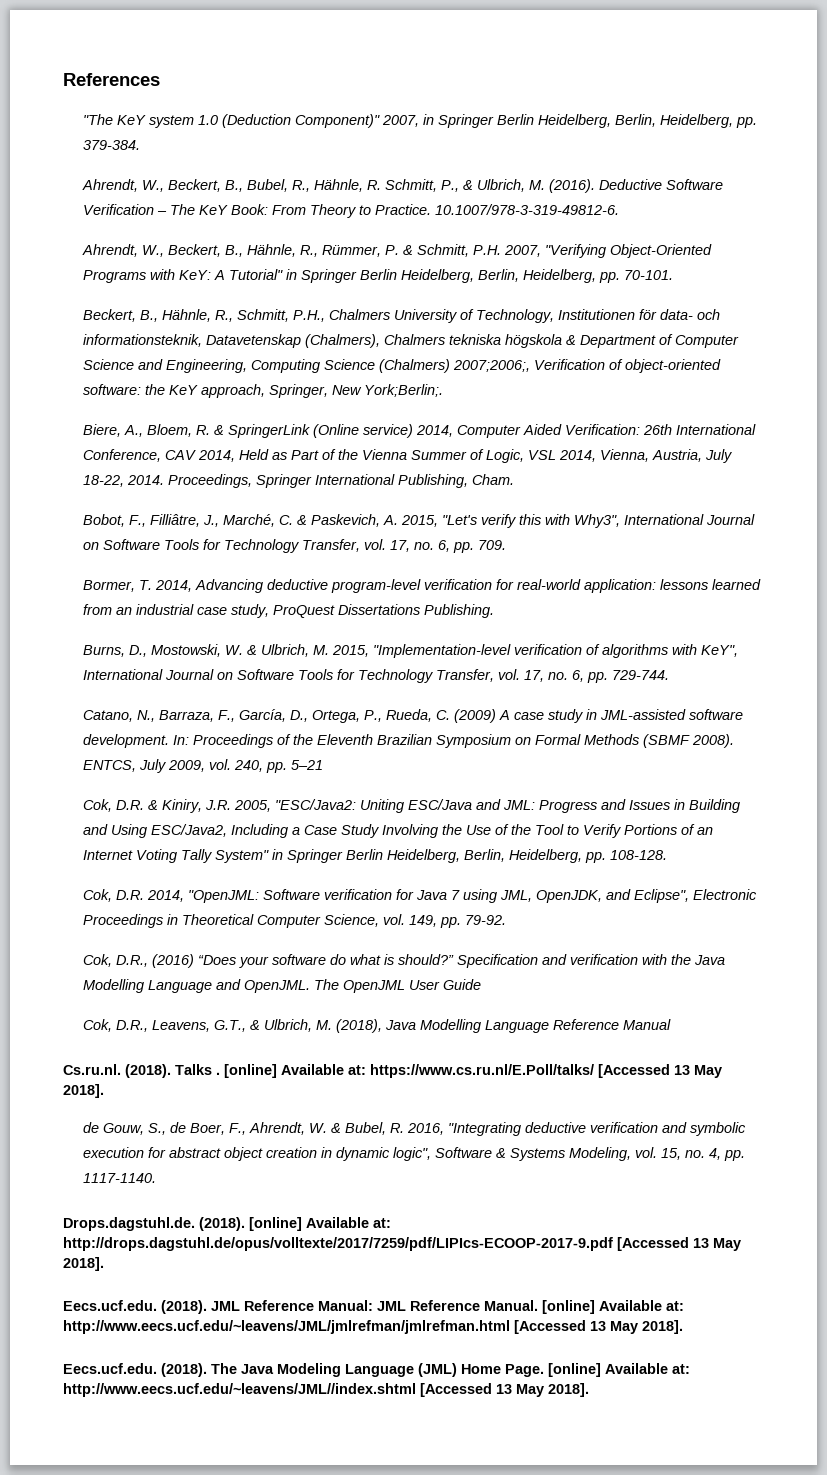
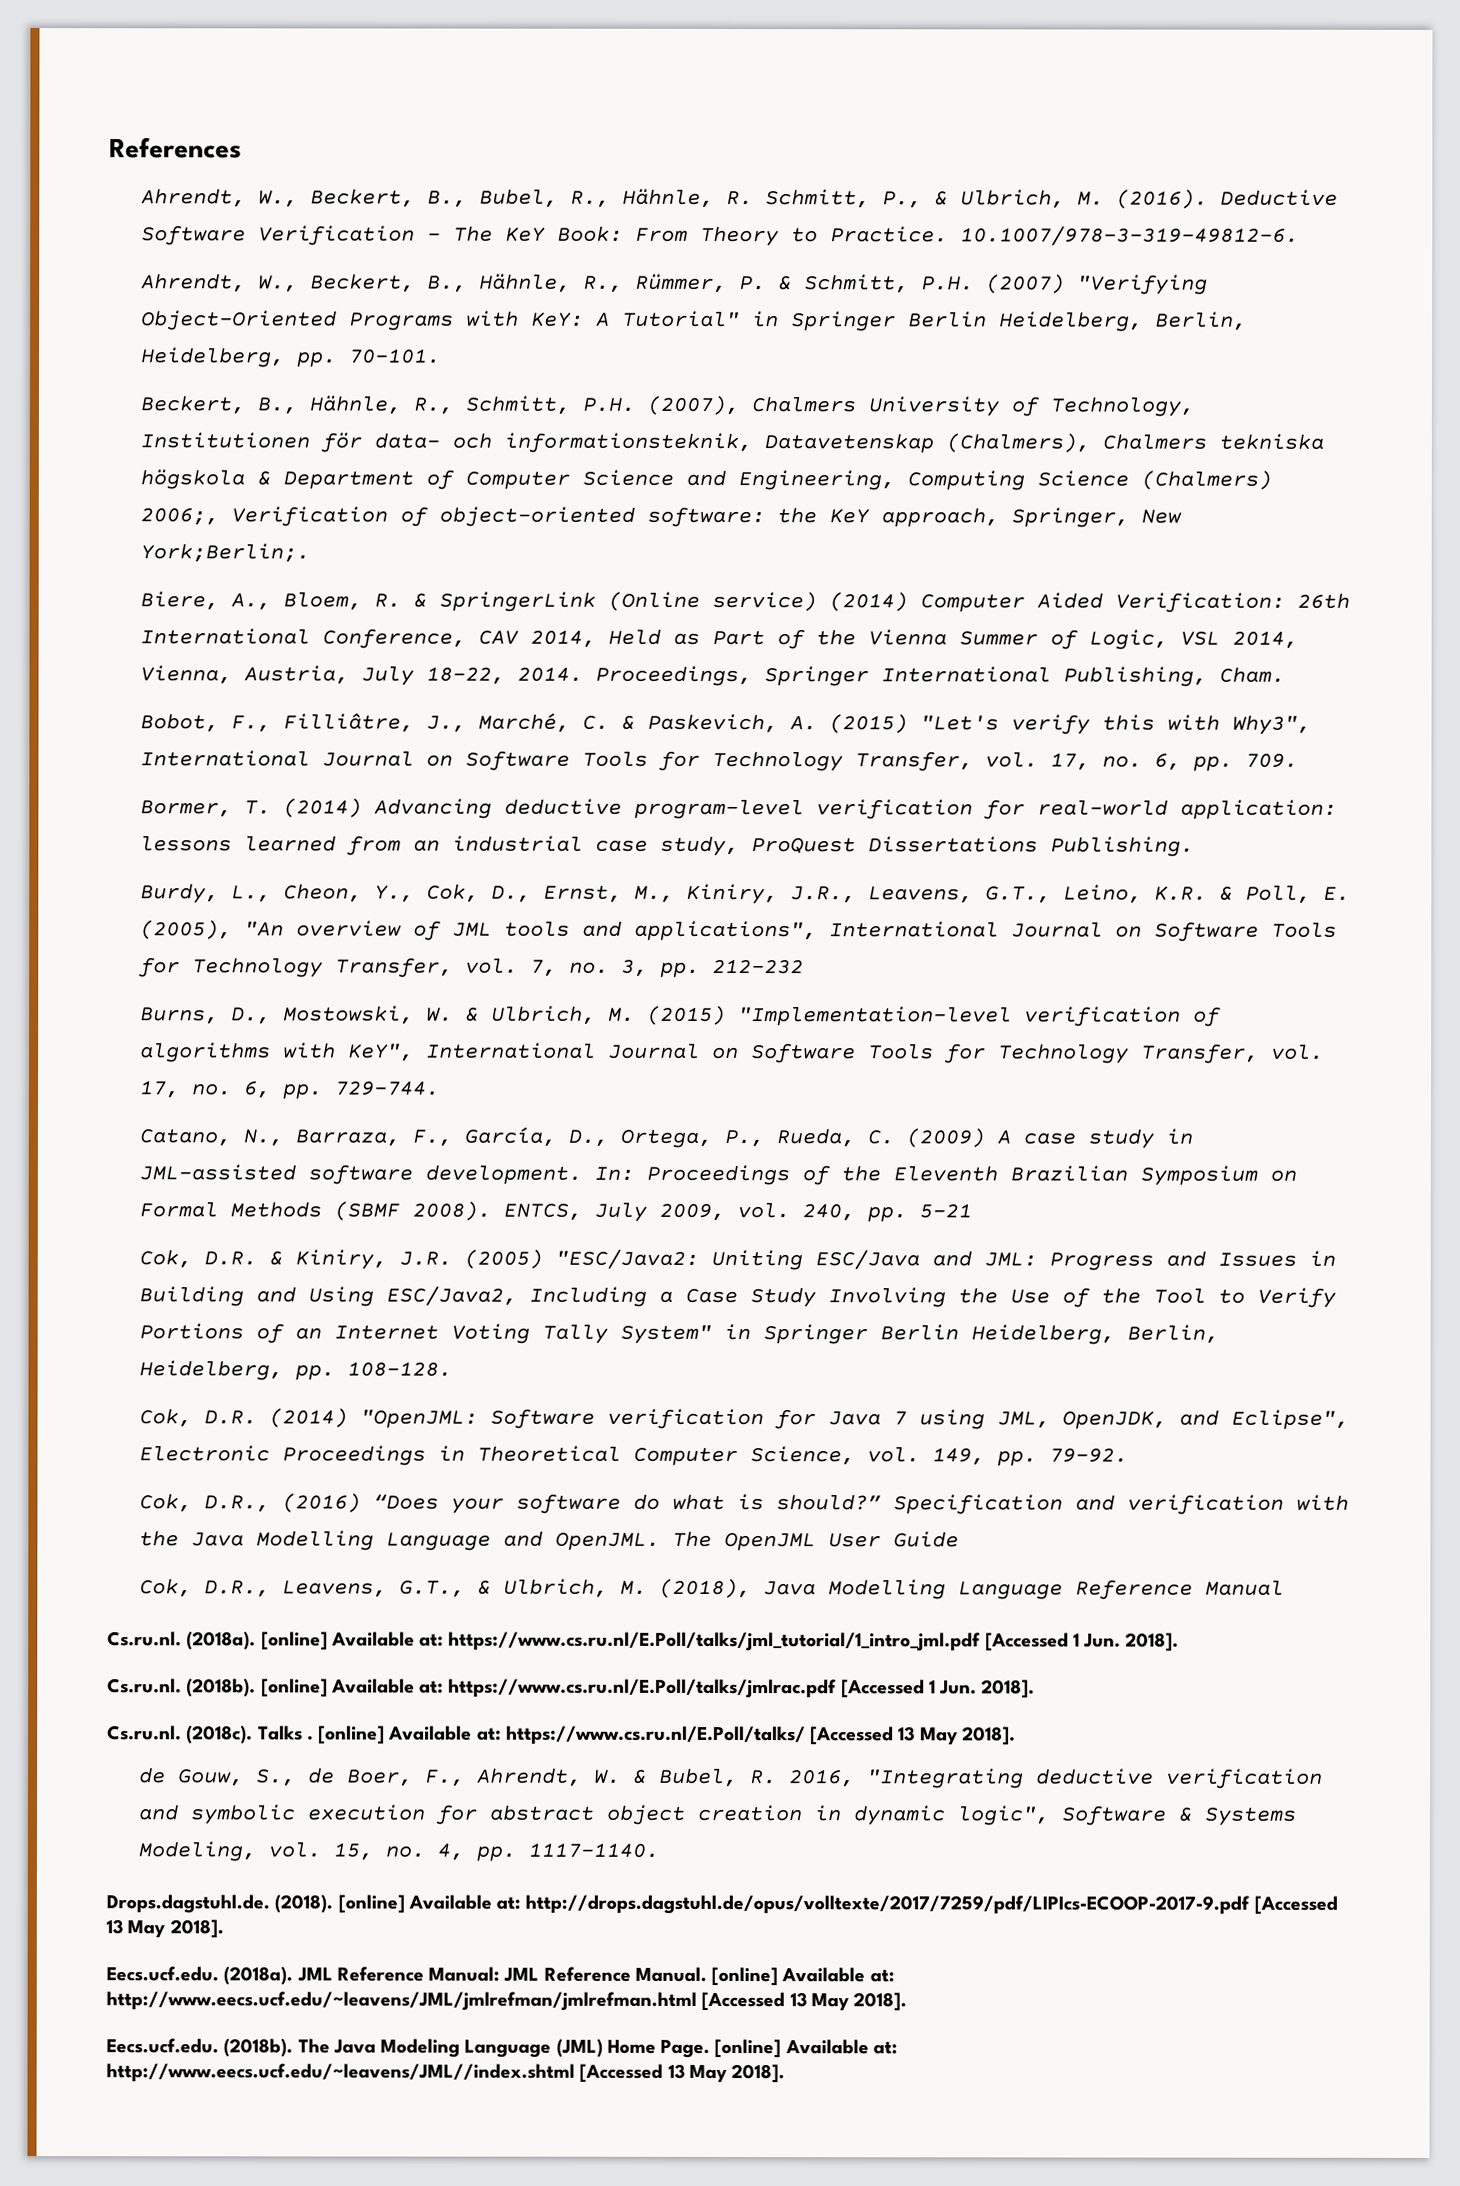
- "The KeY system 1.0 (Deduction Component)" 2007, in Springer Berlin Heidelberg, Berlin, Heidelberg, pp. 379-384.
- Ahrendt, W., Beckert, B., Hähnle, R., Rümmer, P. & Schmitt, P.H. 2007, "Verifying Object-Oriented Programs with KeY: A Tutorial" in Springer Berlin Heidelberg, Berlin, Heidelberg, pp. 70-101.
+ Ahrendt, W., Beckert, B., Hähnle, R., Rümmer, P. & Schmitt, P.H. (2007) "Verifying Object-Oriented Programs with KeY: A Tutorial" in Springer Berlin Heidelberg, Berlin, Heidelberg, pp. 70-101.
- Beckert, B., Hähnle, R., Schmitt, P.H., Chalmers University of Technology, Institutionen för data- och informationsteknik, Datavetenskap (Chalmers), Chalmers tekniska högskola & Department of Computer Science and Engineering, Computing Science (Chalmers) 2007;2006;, Verification of object-oriented software: the KeY approach, Springer, New York;Berlin;.
+ Beckert, B., Hähnle, R., Schmitt, P.H. (2007), Chalmers University of Technology, Institutionen för data- och informationsteknik, Datavetenskap (Chalmers), Chalmers tekniska högskola & Department of Computer Science and Engineering, Computing Science (Chalmers) 2006;, Verification of object-oriented software: the KeY approach, Springer, New York;Berlin;.
- Biere, A., Bloem, R. & SpringerLink (Online service) 2014, Computer Aided Verification: 26th International Conference, CAV 2014, Held as Part of the Vienna Summer of Logic, VSL 2014, Vienna, Austria, July 18-22, 2014.
+ Biere, A., Bloem, R. & SpringerLink (Online service) (2014) Computer Aided Verification: 26th International Conference, CAV 2014, Held as Part of the Vienna Summer of Logic, VSL 2014, Vienna, Austria, July 18-22, 2014.
- Bobot, F., Filliâtre, J., Marché, C. & Paskevich, A. 2015, "Let's verify this with Why3", International Journal on Software Tools for Technology Transfer, vol. 17, no. 6, pp. 709.
+ Bobot, F., Filliâtre, J., Marché, C. & Paskevich, A. (2015) "Let's verify this with Why3", International Journal on Software Tools for Technology Transfer, vol. 17, no. 6, pp. 709.
- Bormer, T. 2014, Advancing deductive program-level verification for real-world application: lessons learned from an industrial case study, ProQuest Dissertations Publishing.
+ Bormer, T. (2014) Advancing deductive program-level verification for real-world application: lessons learned from an industrial case study, ProQuest Dissertations Publishing.
+ Burdy, L., Cheon, Y., Cok, D., Ernst, M., Kiniry, J.R., Leavens, G.T., Leino, K.R. & Poll, E. (2005), "An overview of JML tools and applications", International Journal on Software Tools for Technology Transfer, vol. 7, no. 3, pp. 212-232
- Burns, D., Mostowski, W. & Ulbrich, M. 2015, "Implementation-level verification of algorithms with KeY", International Journal on Software Tools for Technology Transfer, vol. 17, no. 6, pp. 729-744.
+ Burns, D., Mostowski, W. & Ulbrich, M. (2015) "Implementation-level verification of algorithms with KeY", International Journal on Software Tools for Technology Transfer, vol. 17, no. 6, pp. 729-744.
- Cok, D.R. & Kiniry, J.R. 2005, "ESC/Java2: Uniting ESC/Java and JML: Progress and Issues in Building and Using ESC/Java2, Including a Case Study Involving the Use of the Tool to Verify Portions of an Internet Voting Tally System" in Springer Berlin Heidelberg, Berlin, Heidelberg, pp. 108-128.
+ Cok, D.R. & Kiniry, J.R. (2005) "ESC/Java2: Uniting ESC/Java and JML: Progress and Issues in Building and Using ESC/Java2, Including a Case Study Involving the Use of the Tool to Verify Portions of an Internet Voting Tally System" in Springer Berlin Heidelberg, Berlin, Heidelberg, pp. 108-128.
- Cok, D.R. 2014, "OpenJML: Software verification for Java 7 using JML, OpenJDK, and Eclipse", Electronic Proceedings in Theoretical Computer Science, vol. 149, pp. 79-92.
+ Cok, D.R. (2014) "OpenJML: Software verification for Java 7 using JML, OpenJDK, and Eclipse", Electronic Proceedings in Theoretical Computer Science, vol. 149, pp. 79-92.
- Cs.ru.nl. (2018).
+ Cs.ru.nl. (2018a). [online] Available at: https://www.cs.ru.nl/E.Poll/talks/jml_tutorial/1_intro_jml.pdf [Accessed 1 Jun. 2018].
+ Cs.ru.nl. (2018b). [online] Available at: https://www.cs.ru.nl/E.Poll/talks/jmlrac.pdf [Accessed 1 Jun. 2018].
+ Cs.ru.nl. (2018c).
  [online] Available at: http://drops.dagstuhl.de/opus/volltexte/2017/7259/pdf/LIPIcs-ECOOP-2017-9.pdf [Accessed 13 May 2018].
- Eecs.ucf.edu. (2018).
+ Eecs.ucf.edu. (2018a).
  [online] Available at: http://www.eecs.ucf.edu/~leavens/JML/jmlrefman/jmlrefman.html [Accessed 13 May 2018].
- Eecs.ucf.edu. (2018).
+ Eecs.ucf.edu. (2018b).

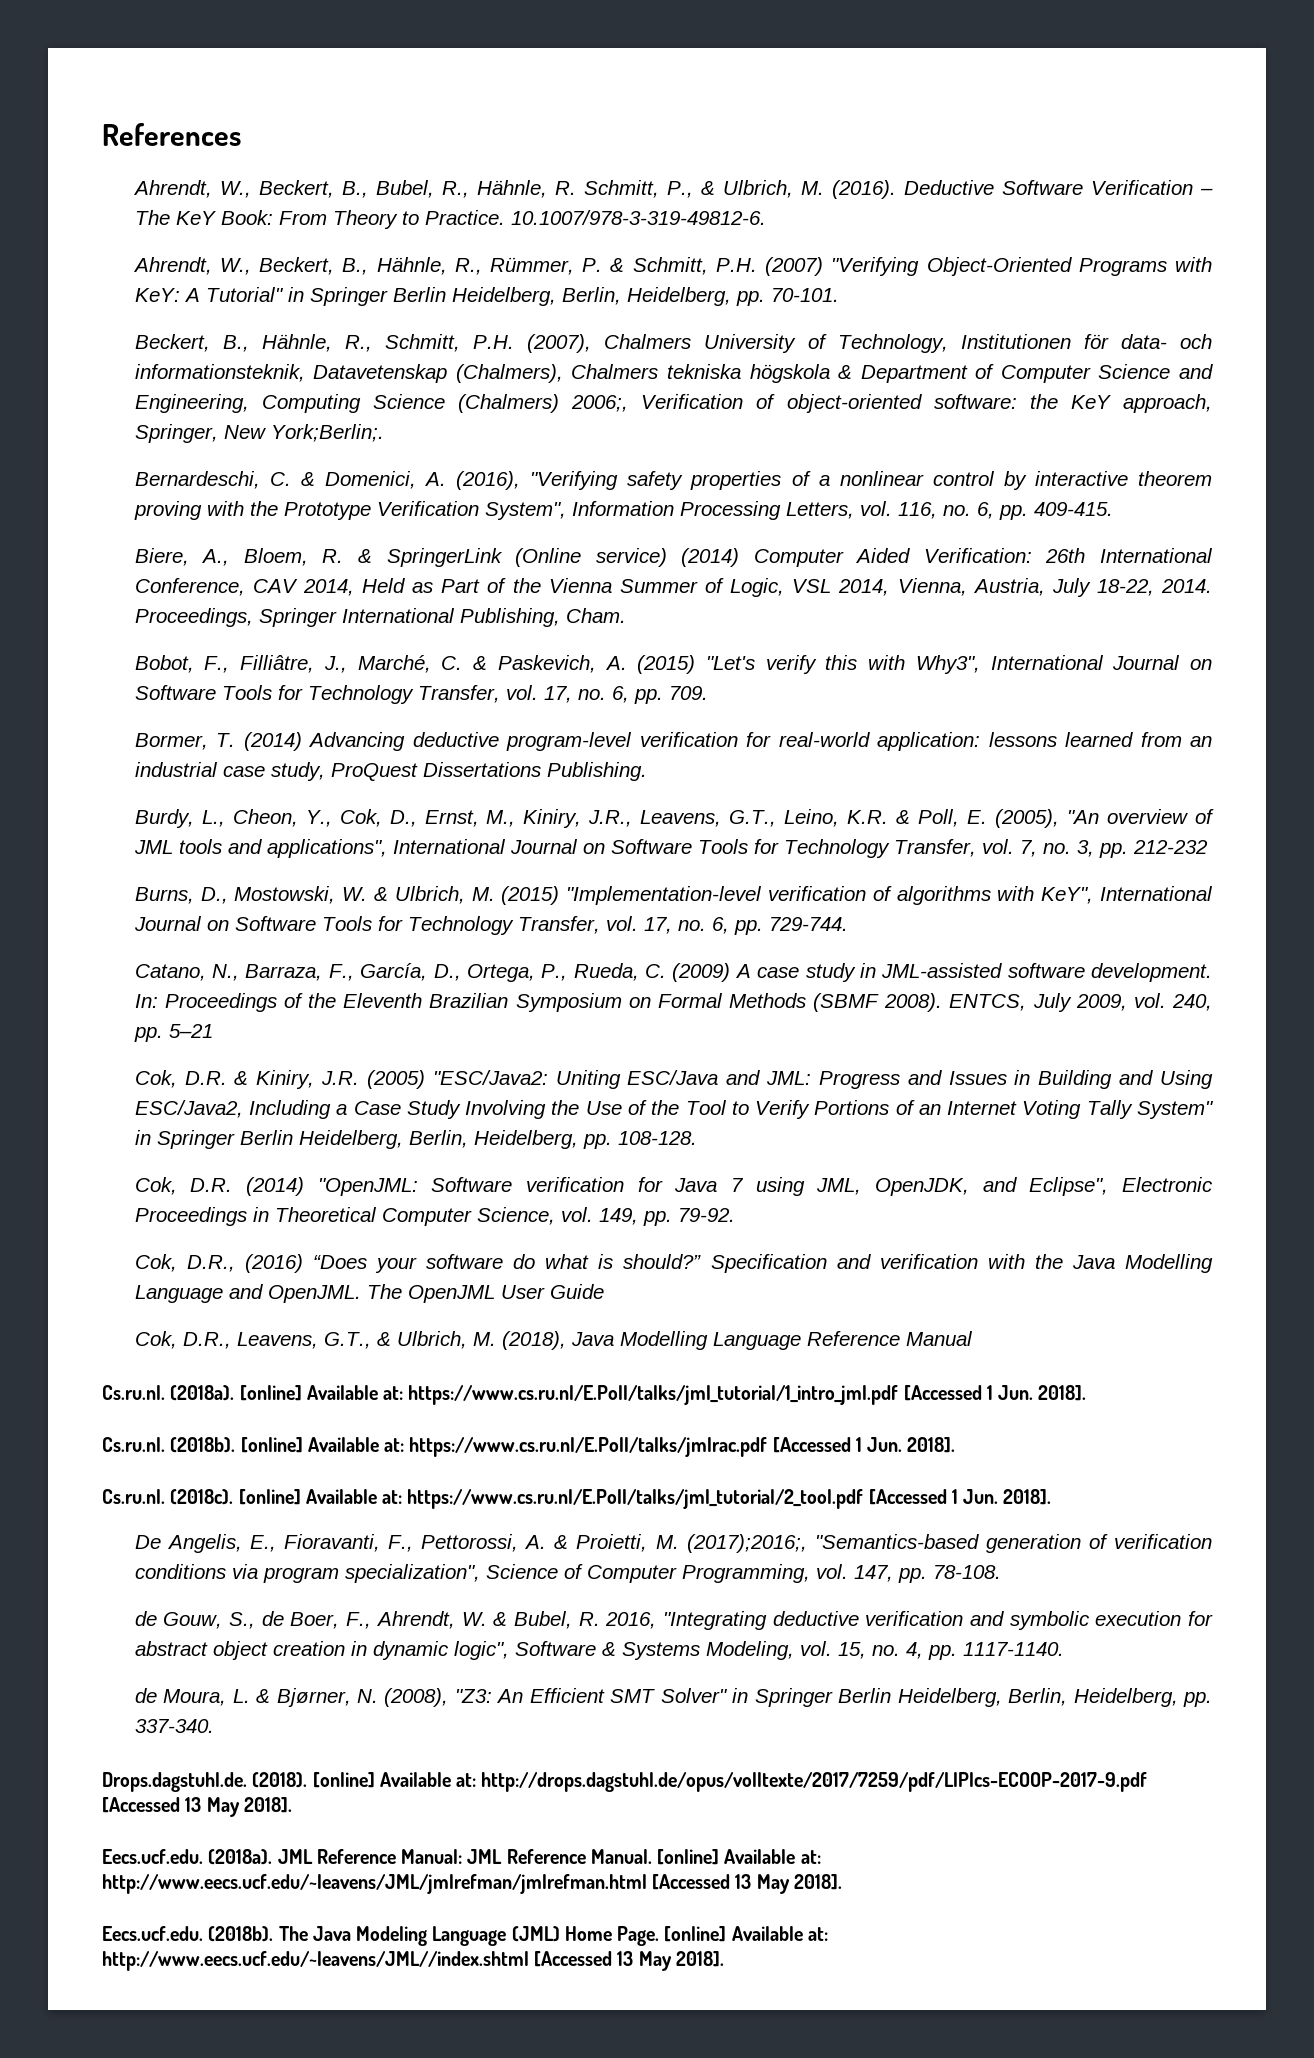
+ Bernardeschi, C. & Domenici, A. (2016), "Verifying safety properties of a nonlinear control by interactive theorem proving with the Prototype Verification System", Information Processing Letters, vol. 116, no. 6, pp. 409-415.
- Talks . [online] Available at: https://www.cs.ru.nl/E.Poll/talks/ [Accessed 13 May 2018].
+ [online] Available at: https://www.cs.ru.nl/E.Poll/talks/jml_tutorial/2_tool.pdf [Accessed 1 Jun. 2018].
+ De Angelis, E., Fioravanti, F., Pettorossi, A. & Proietti, M. (2017);2016;, "Semantics-based generation of verification conditions via program specialization", Science of Computer Programming, vol. 147, pp. 78-108.
+ de Moura, L. & Bjørner, N. (2008), "Z3: An Efficient SMT Solver" in Springer Berlin Heidelberg, Berlin, Heidelberg, pp. 337-340.

